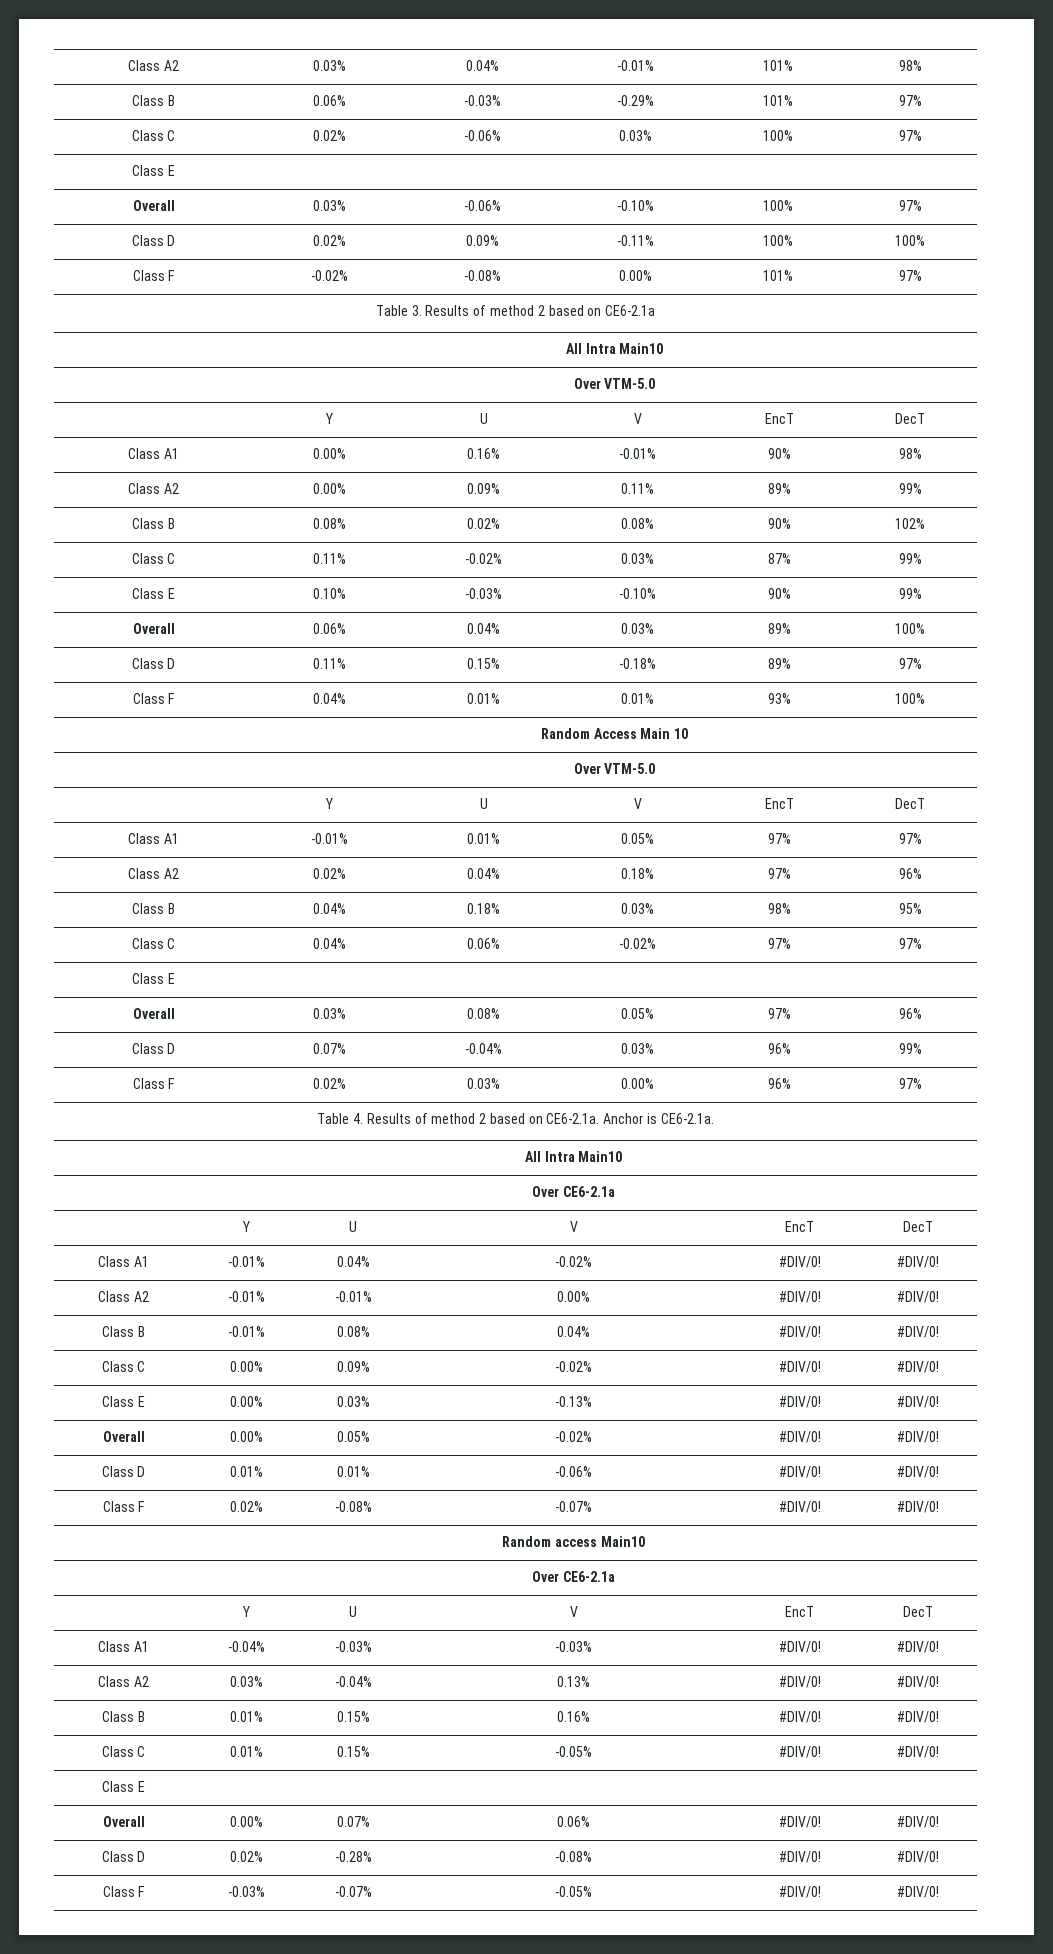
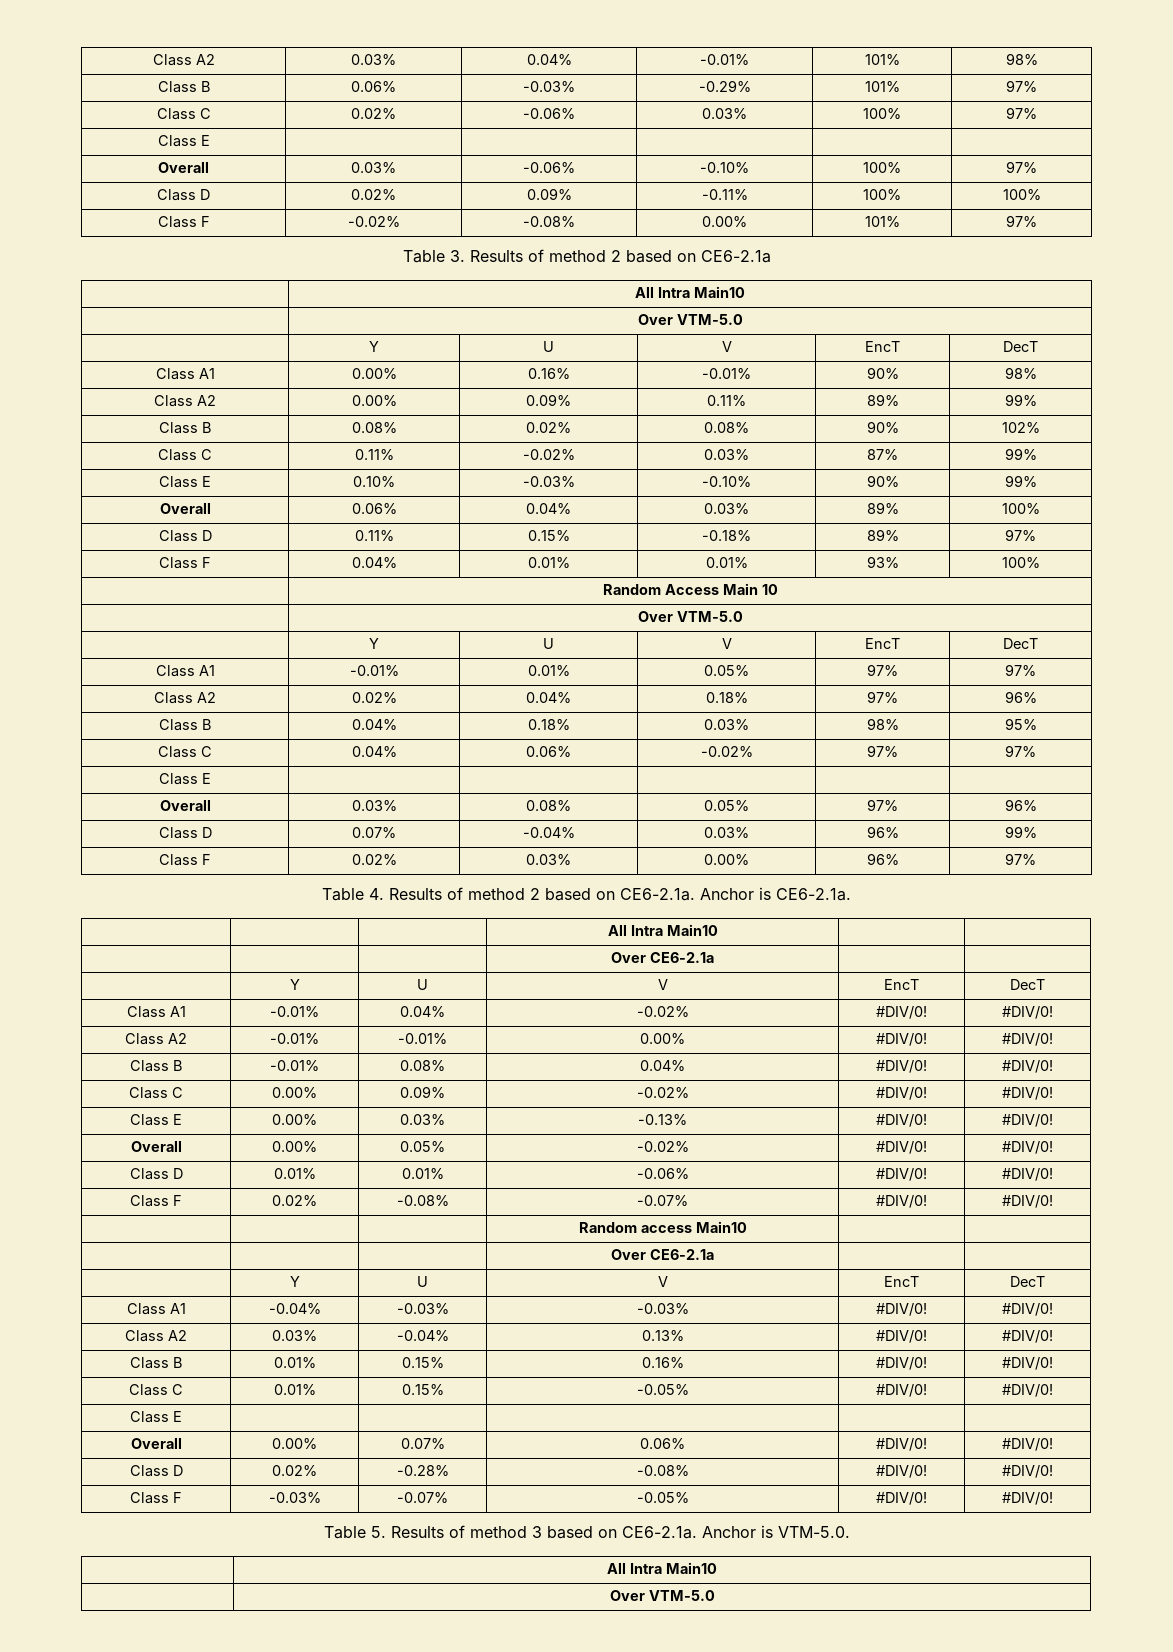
+ Table 5. Results of method 3 based on CE6-2.1a. Anchor is VTM-5.0.
+ | All Intra Main10
+ | Over VTM-5.0

